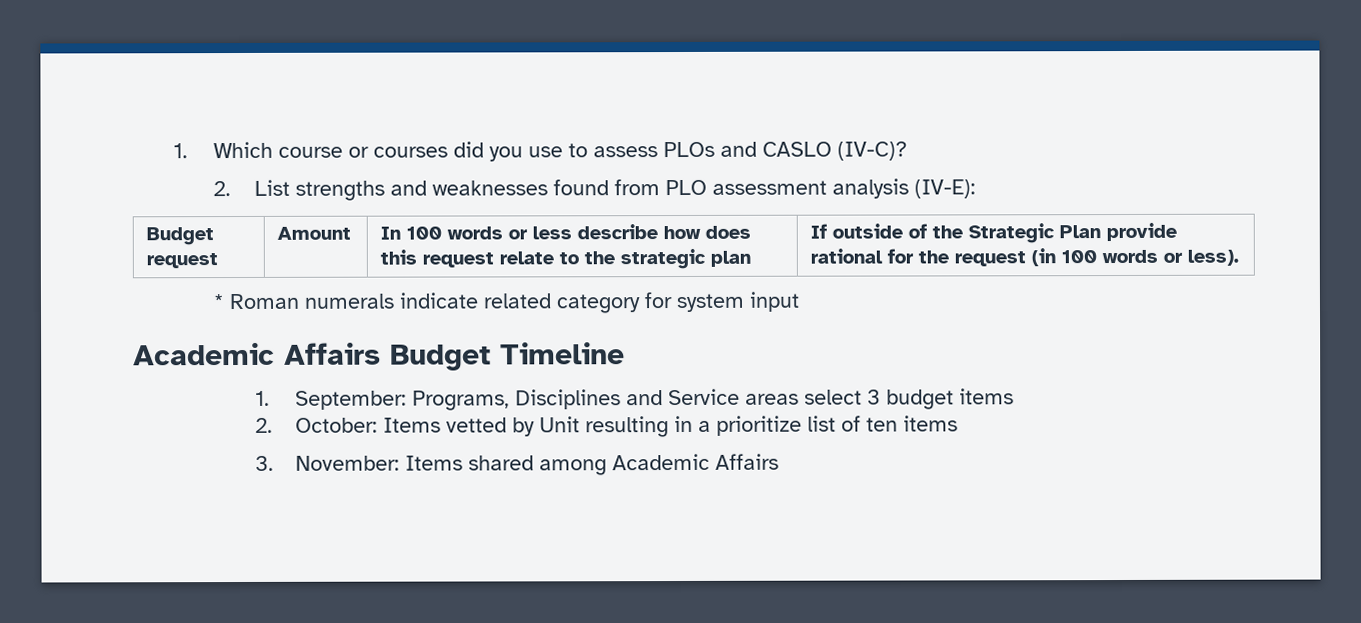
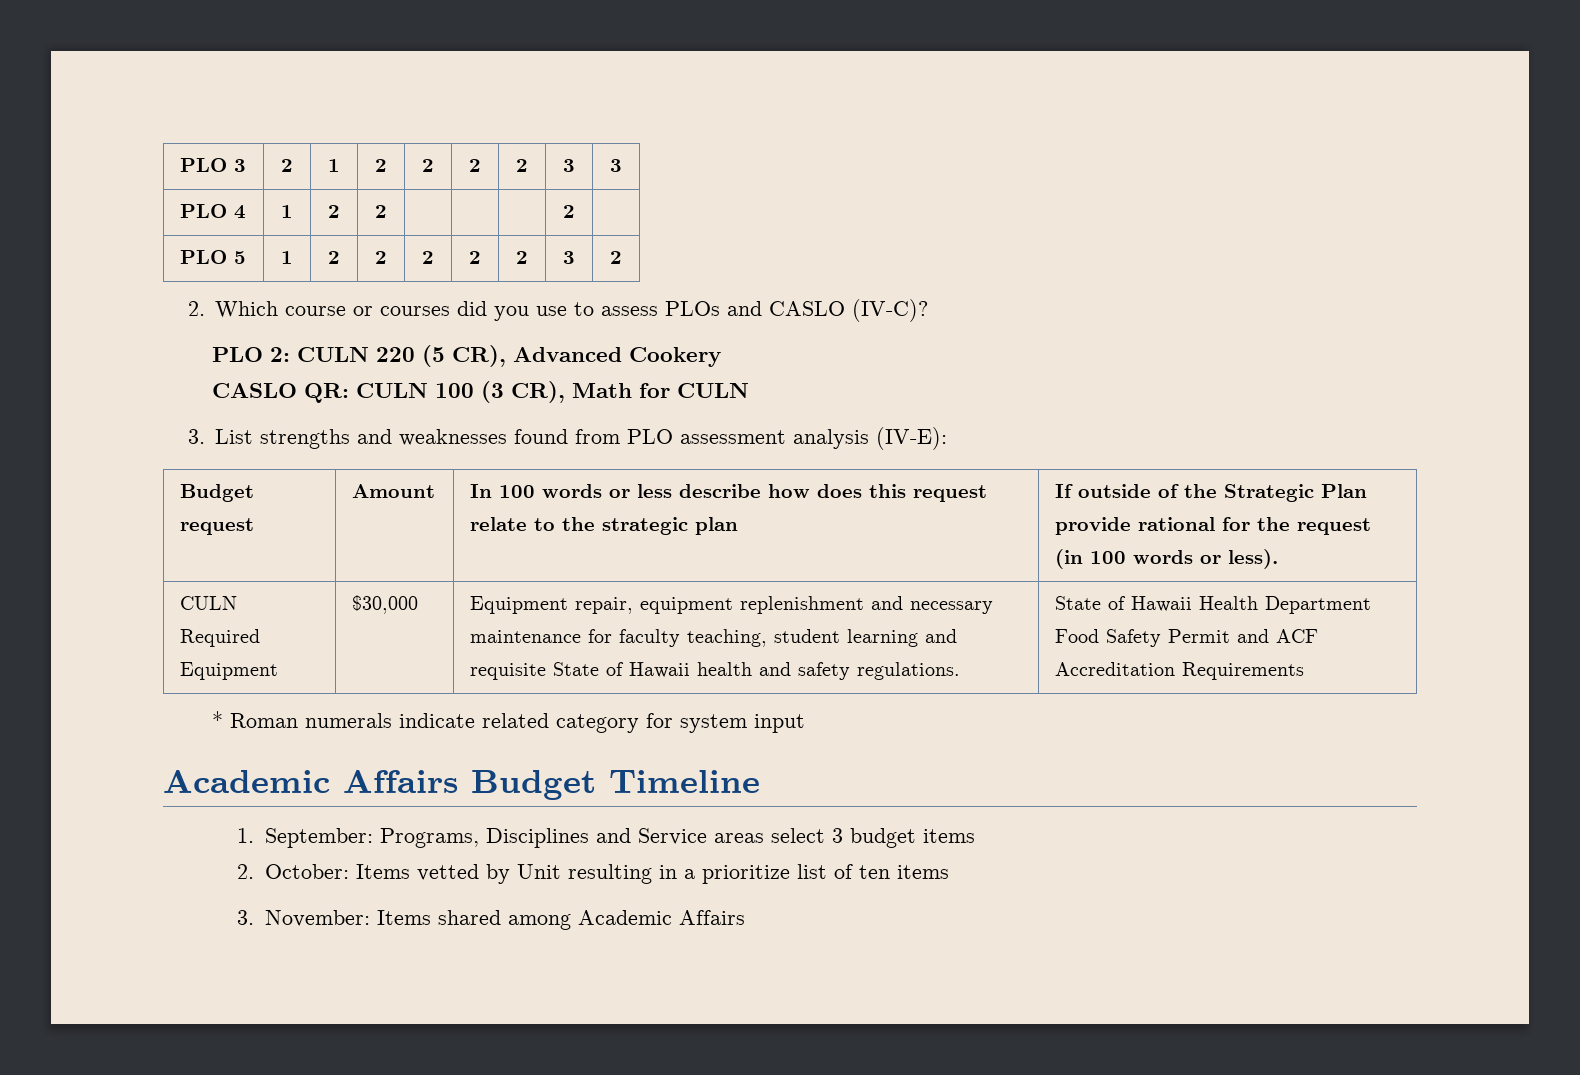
- 1. Which course or courses did you use to assess PLOs and CASLO (IV-C)?
+ PLO 3 | 2 | 1 | 2 | 2 | 2 | 2 | 3 | 3
+ PLO 4 | 1 | 2 | 2 | | | | 2 |
+ PLO 5 | 1 | 2 | 2 | 2 | 2 | 2 | 3 | 2
+ 2. Which course or courses did you use to assess PLOs and CASLO (IV-C)?
- 2. List strengths and weaknesses found from PLO assessment analysis (IV-E):
+ PLO 2: CULN 220 (5 CR), Advanced Cookery
+ CASLO QR: CULN 100 (3 CR), Math for CULN
+ 3. List strengths and weaknesses found from PLO assessment analysis (IV-E):
+ CULN Required Equipment | $30,000 | Equipment repair, equipment replenishment and necessary maintenance for faculty teaching, student learning and requisite State of Hawaii health and safety regulations. | State of Hawaii Health Department Food Safety Permit and ACF Accreditation Requirements

